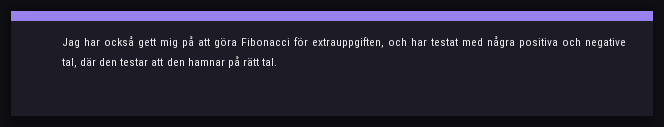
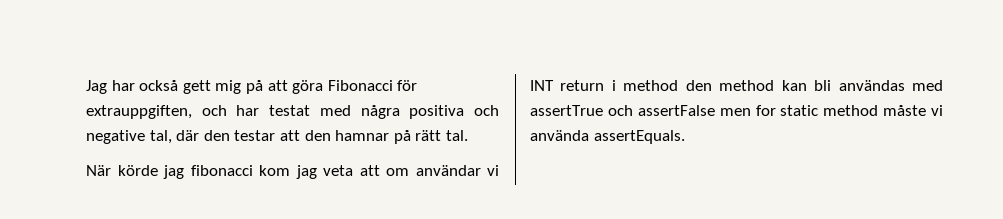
+ När körde jag fibonacci kom jag veta att om användar vi INT return i method den method kan bli användas med assertTrue och assertFalse men for static method måste vi använda assertEquals.

